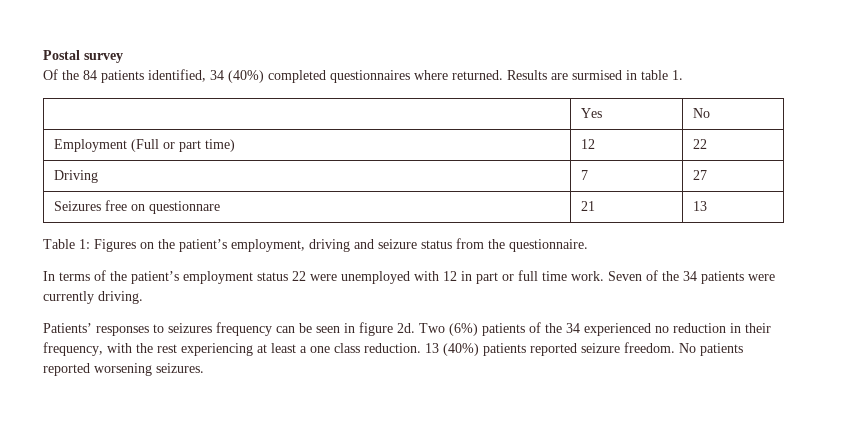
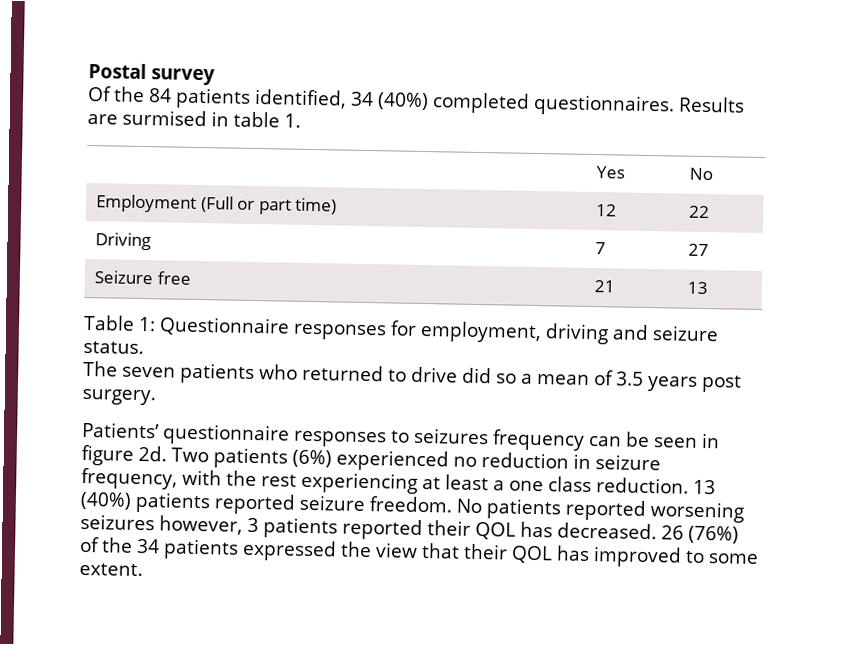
- Of the 84 patients identified, 34 (40%) completed questionnaires where returned.
+ Of the 84 patients identified, 34 (40%) completed questionnaires.
- Seizures free on questionnare | 21 | 13
+ Seizure free | 21 | 13
- Table 1: Figures on the patient’s employment, driving and seizure status from the questionnaire.
- In terms of the patient’s employment status 22 were unemployed with 12 in part or full time work. Seven of the 34 patients were currently driving.
+ Table 1: Questionnaire responses for employment, driving and seizure status.
+ The seven patients who returned to drive did so a mean of 3.5 years post surgery.
- Patients’ responses to seizures frequency can be seen in figure 2d.
+ Patients’ questionnaire responses to seizures frequency can be seen in figure 2d.
- Two (6%) patients of the 34 experienced no reduction in their frequency, with the rest experiencing at least a one class reduction.
+ Two patients (6%) experienced no reduction in seizure frequency, with the rest experiencing at least a one class reduction.
- No patients reported worsening seizures.
+ No patients reported worsening seizures however, 3 patients reported their QOL has decreased. 26 (76%) of the 34 patients expressed the view that their QOL has improved to some extent.

